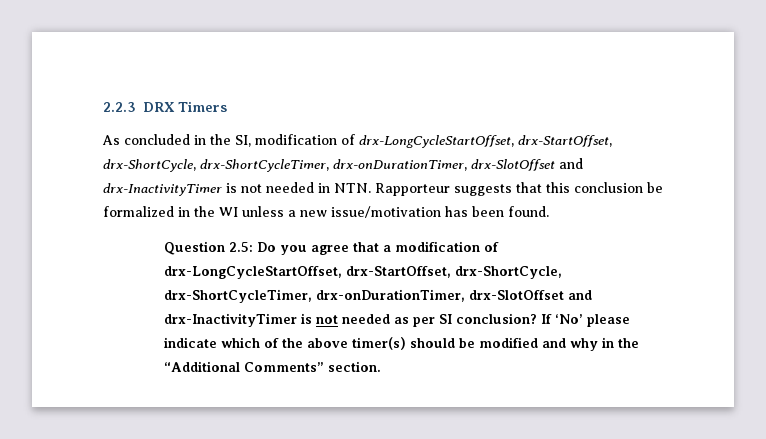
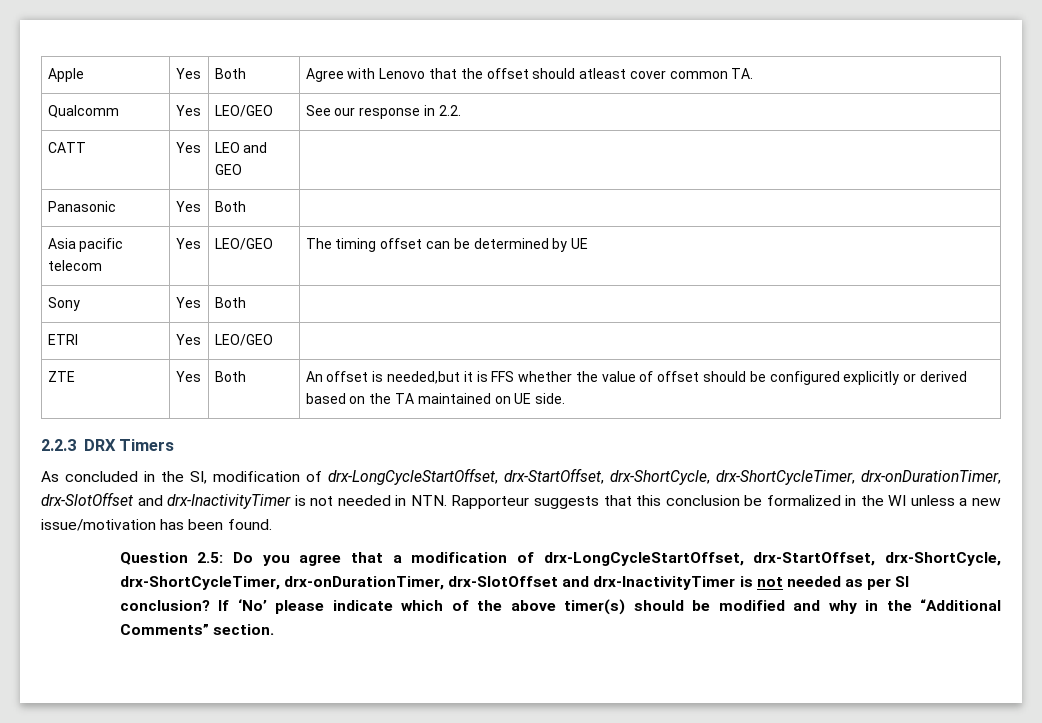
+ Apple | Yes | Both | Agree with Lenovo that the offset should atleast cover common TA.
+ Qualcomm | Yes | LEO/GEO | See our response in 2.2.
+ CATT | Yes | LEO and GEO |
+ Panasonic | Yes | Both |
+ Asia pacific telecom | Yes | LEO/GEO | The timing offset can be determined by UE
+ Sony | Yes | Both |
+ ETRI | Yes | LEO/GEO |
+ ZTE | Yes | Both | An offset is needed,but it is FFS whether the value of offset should be configured explicitly or derived based on the TA maintained on UE side.

